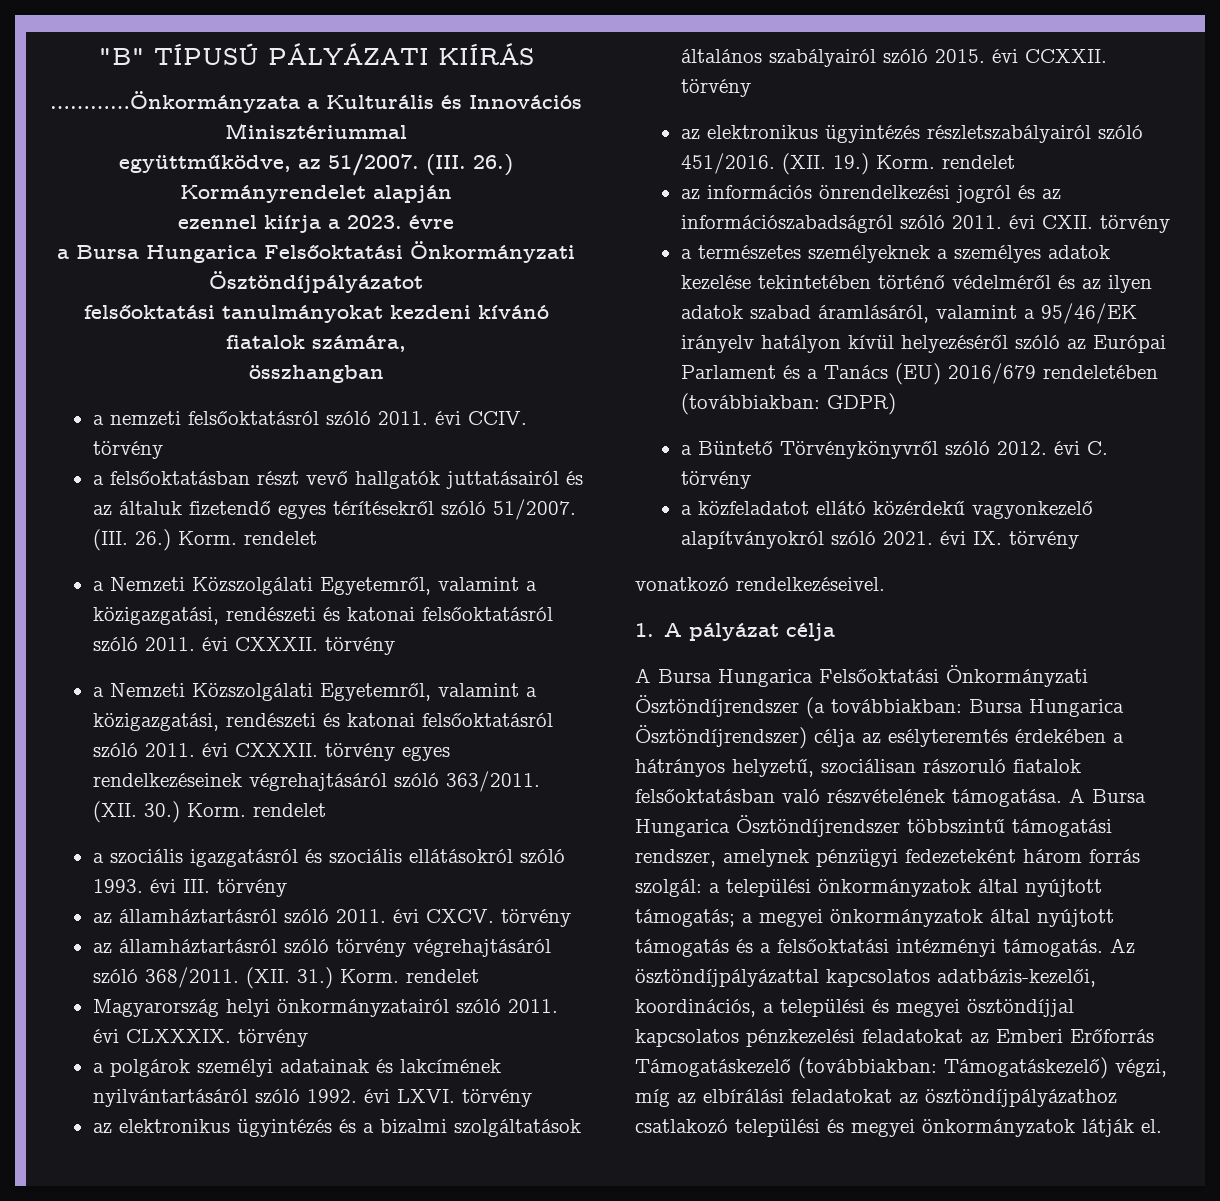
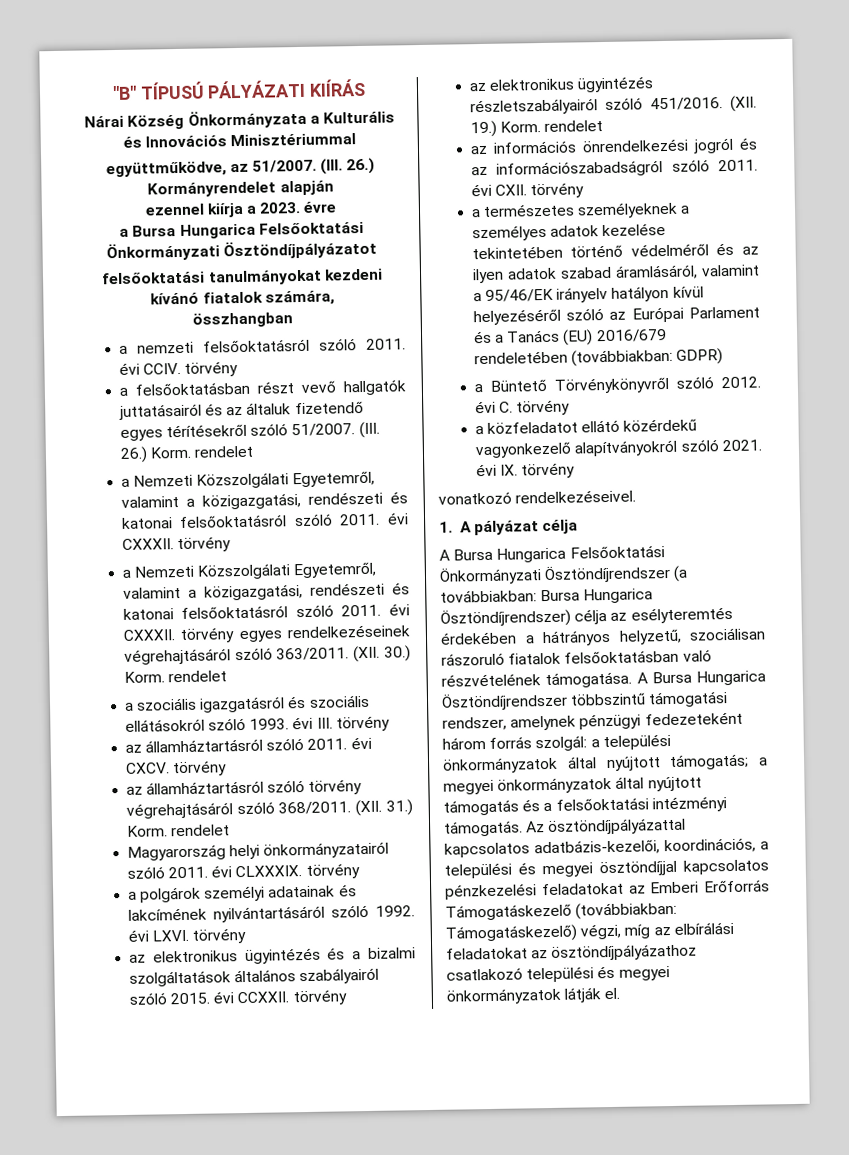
- …………Önkormányzata a Kulturális és Innovációs Minisztériummal
+ Nárai Község Önkormányzata a Kulturális és Innovációs Minisztériummal

